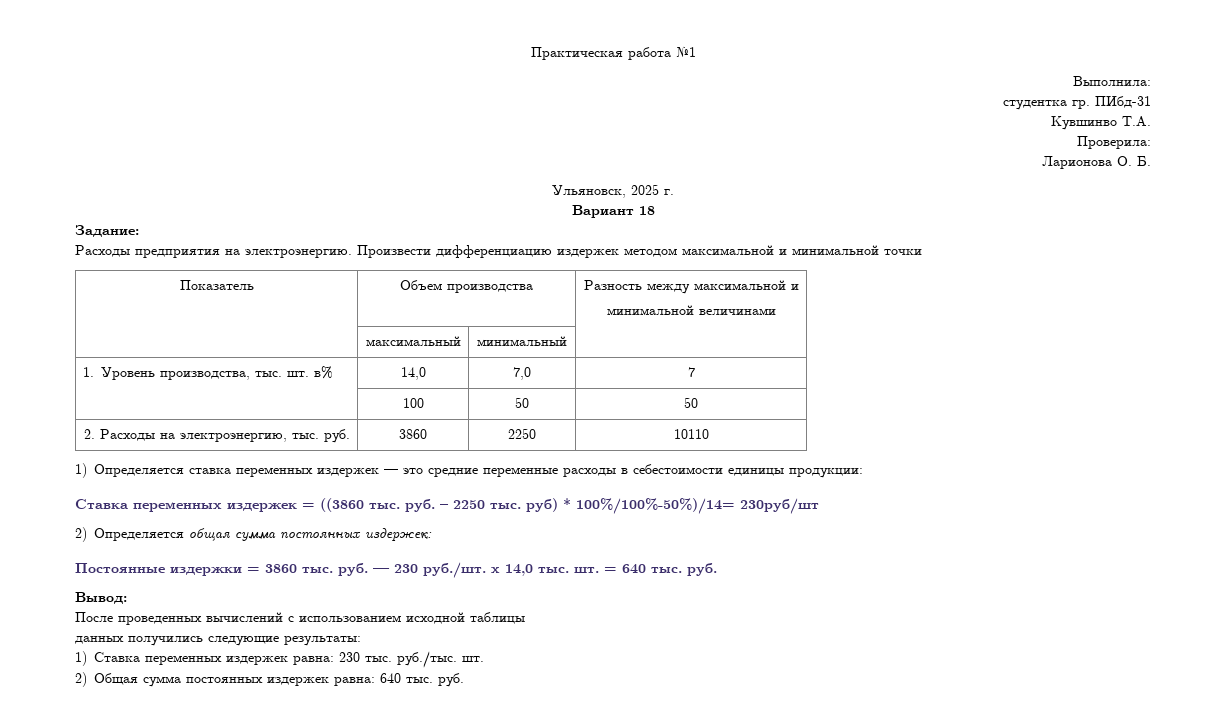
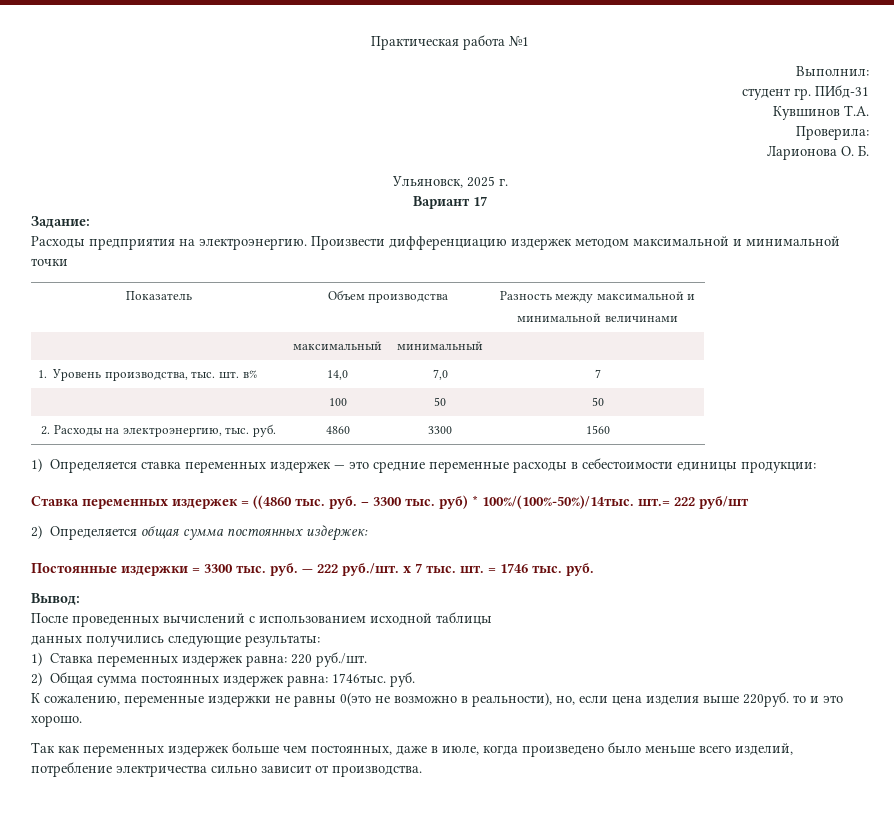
- Выполнила:
- студентка гр.
+ Выполнил:
+ студент гр.
- Кувшинво Т.А.
+ Кувшинов Т.А.
- Вариант 18
+ Вариант 17
- 2. Расходы на электроэнергию, тыс. руб. | 3860 | 2250 | 10110
+ 2. Расходы на электроэнергию, тыс. руб. | 4860 | 3300 | 1560
- Ставка переменных издержек = ((3860 тыс. руб. – 2250 тыс. руб) * 100%/100%-50%)/14= 230руб/шт
+ Ставка переменных издержек = ((4860 тыс. руб. – 3300 тыс. руб) * 100%/(100%-50%)/14тыс. шт.= 222 руб/шт
- Постоянные издержки = 3860 тыс. руб. — 230 руб./шт. х 14,0 тыс. шт.
+ Постоянные издержки = 3300 тыс. руб. — 222 руб./шт. х 7 тыс. шт.
- = 640 тыс. руб.
+ = 1746 тыс. руб.
- 1) Ставка переменных издержек равна: 230 тыс. руб./тыс. шт.
+ 1) Ставка переменных издержек равна: 220 руб./шт.
- 2) Общая сумма постоянных издержек равна: 640 тыс. руб.
+ 2) Общая сумма постоянных издержек равна: 1746тыс. руб.
+ К сожалению, переменные издержки не равны 0(это не возможно в реальности), но, если цена изделия выше 220руб. то и это хорошо.
+ Так как переменных издержек больше чем постоянных, даже в июле, когда произведено было меньше всего изделий, потребление электричества сильно зависит от производства.

